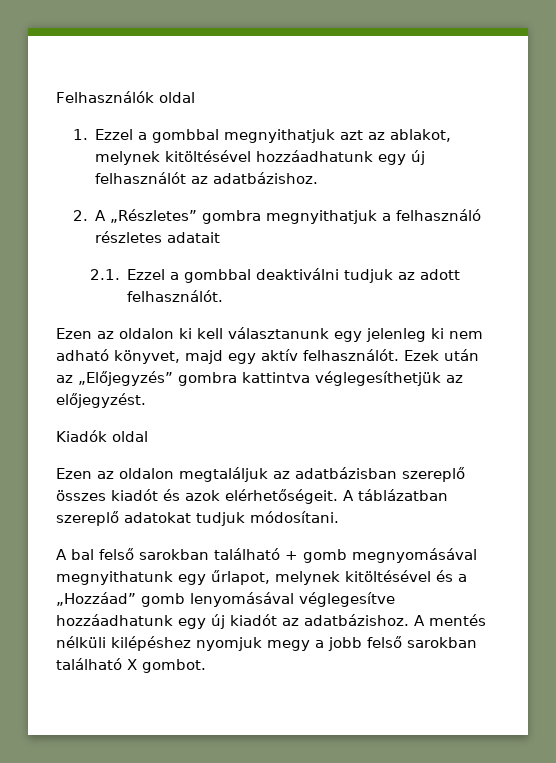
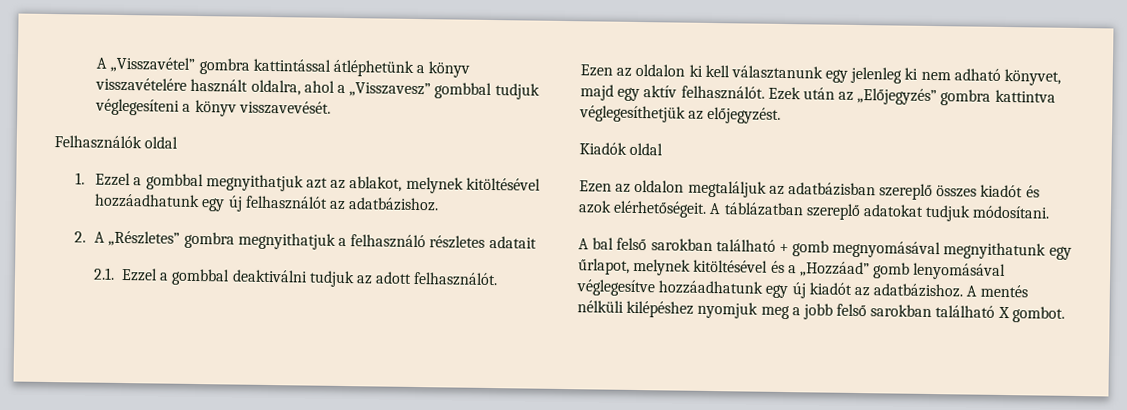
+ A „Visszavétel” gombra kattintással átléphetünk a könyv visszavételére használt oldalra, ahol a „Visszavesz” gombbal tudjuk véglegesíteni a könyv visszavevését.
- A mentés nélküli kilépéshez nyomjuk megy a jobb felső sarokban található X gombot.
+ A mentés nélküli kilépéshez nyomjuk meg a jobb felső sarokban található X gombot.

